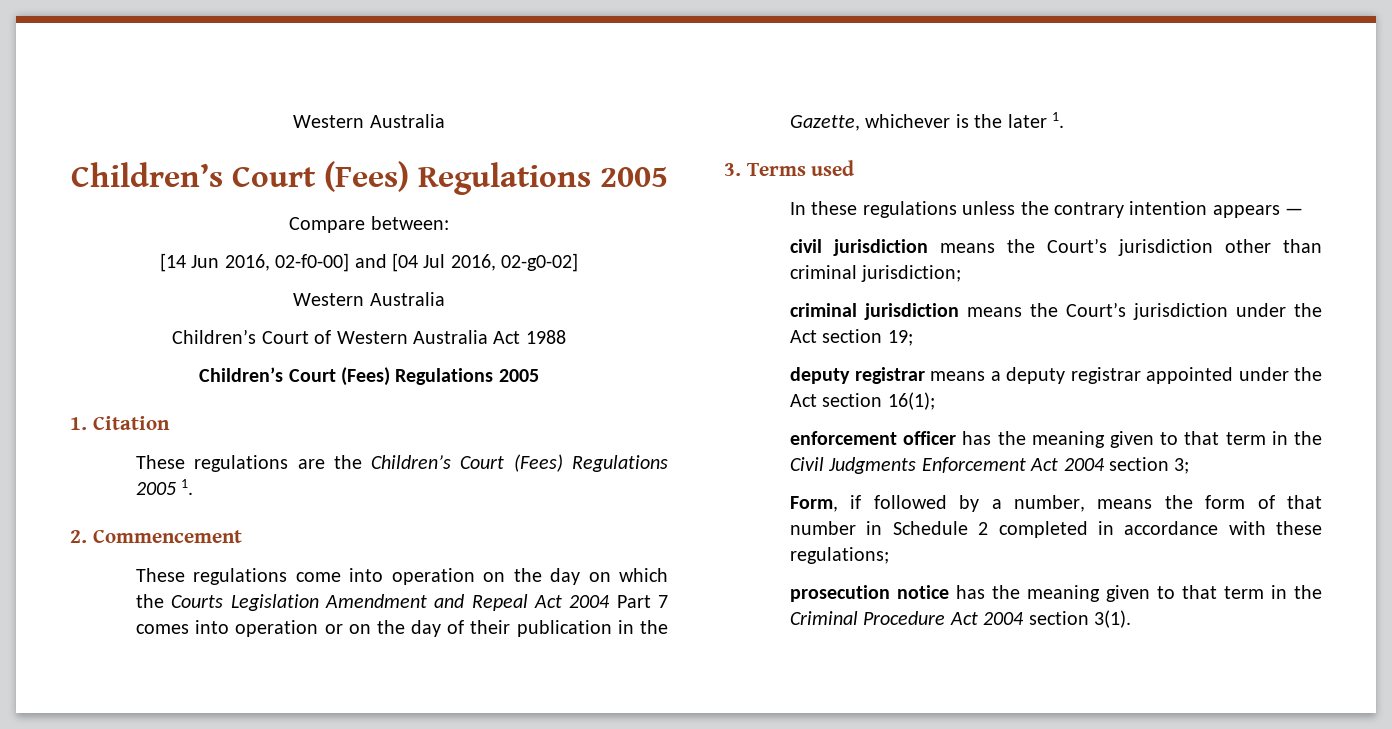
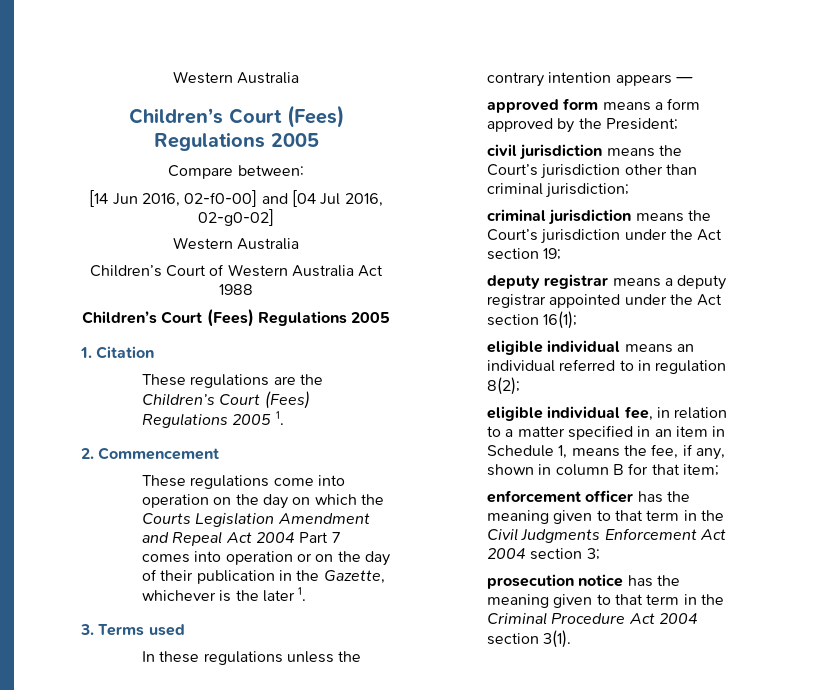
+ approved form means a form approved by the President;
+ eligible individual means an individual referred to in regulation 8(2);
+ eligible individual fee, in relation to a matter specified in an item in Schedule 1, means the fee, if any, shown in column B for that item;
- Form, if followed by a number, means the form of that number in Schedule 2 completed in accordance with these regulations;

